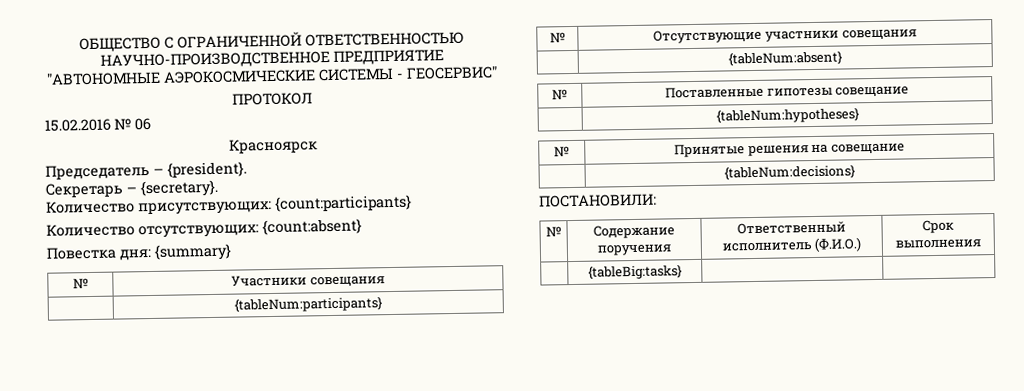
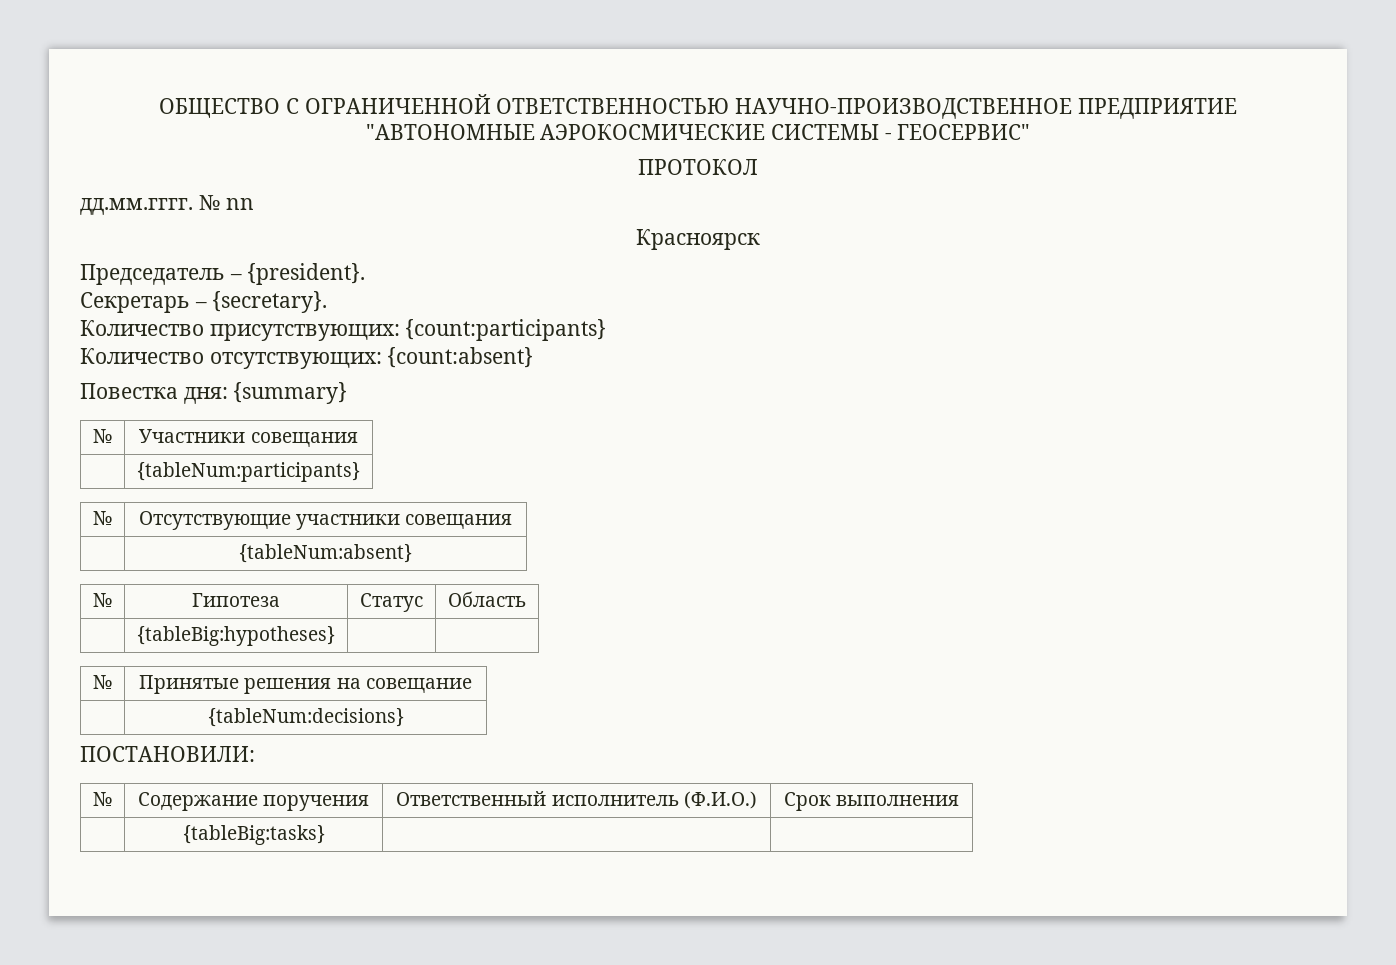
- 15.02.2016 № 06
+ дд.мм.гггг. № nn
- № | Поставленные гипотезы совещание
- | {tableNum:hypotheses}
+ № | Гипотеза | Статус | Область
+ | {tableBig:hypotheses} | |

